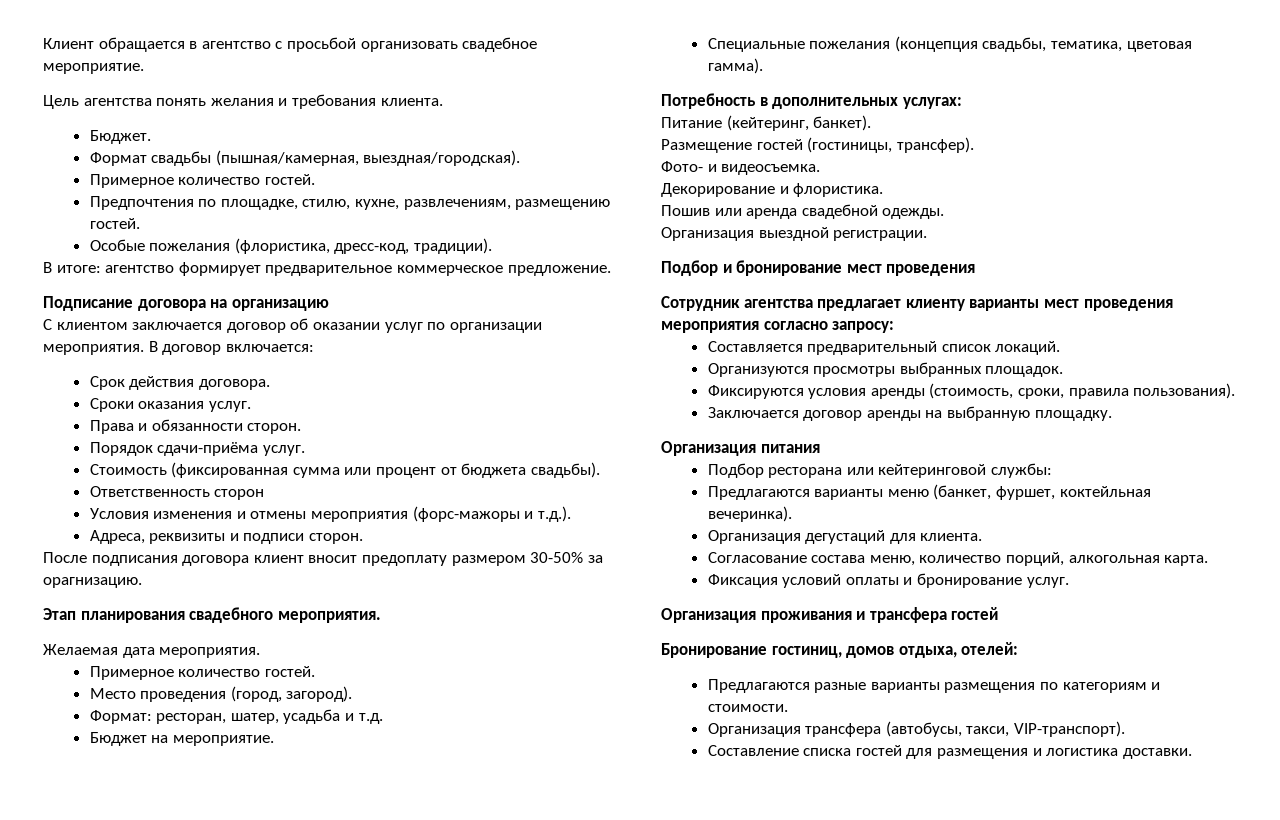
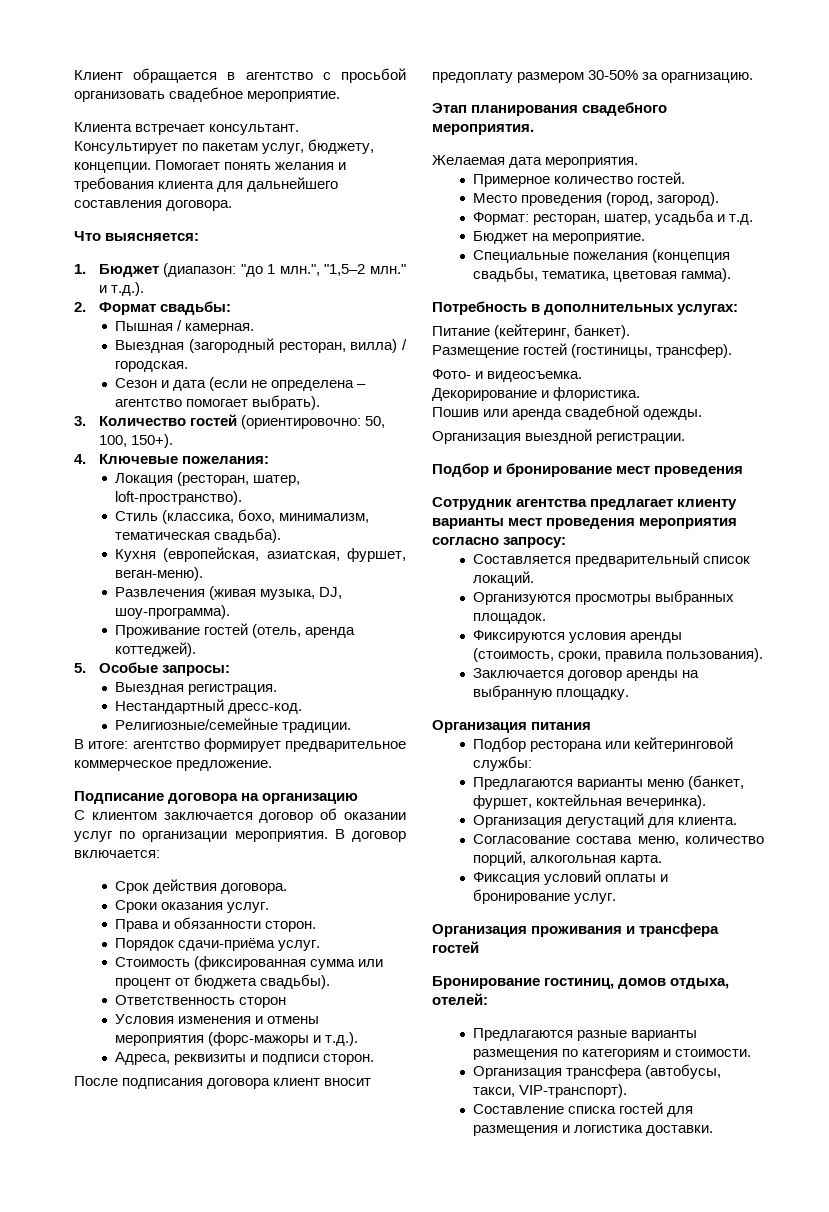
- Цель агентства понять желания и требования клиента.
- Бюджет.
- Формат свадьбы (пышная/камерная, выездная/городская).
- Примерное количество гостей.
- Предпочтения по площадке, стилю, кухне, развлечениям, размещению гостей.
- Особые пожелания (флористика, дресс-код, традиции).
+ Клиента встречает консультант. Консультирует по пакетам услуг, бюджету, концепции. Помогает понять желания и требования клиента для дальнейшего составления договора.
+ Что выясняется:
+ 1. Бюджет (диапазон: "до 1 млн.", "1,5–2 млн." и т.д.).
+ 2. Формат свадьбы:
+ Пышная / камерная.
+ Выездная (загородный ресторан, вилла) / городская.
+ Сезон и дата (если не определена – агентство помогает выбрать).
+ 3. Количество гостей (ориентировочно: 50, 100, 150+).
+ 4. Ключевые пожелания:
+ Локация (ресторан, шатер, loft-пространство).
+ Стиль (классика, бохо, минимализм, тематическая свадьба).
+ Кухня (европейская, азиатская, фуршет, веган-меню).
+ Развлечения (живая музыка, DJ, шоу-программа).
+ Проживание гостей (отель, аренда коттеджей).
+ 5. Особые запросы:
+ Выездная регистрация.
+ Нестандартный дресс-код.
+ Религиозные/семейные традиции.

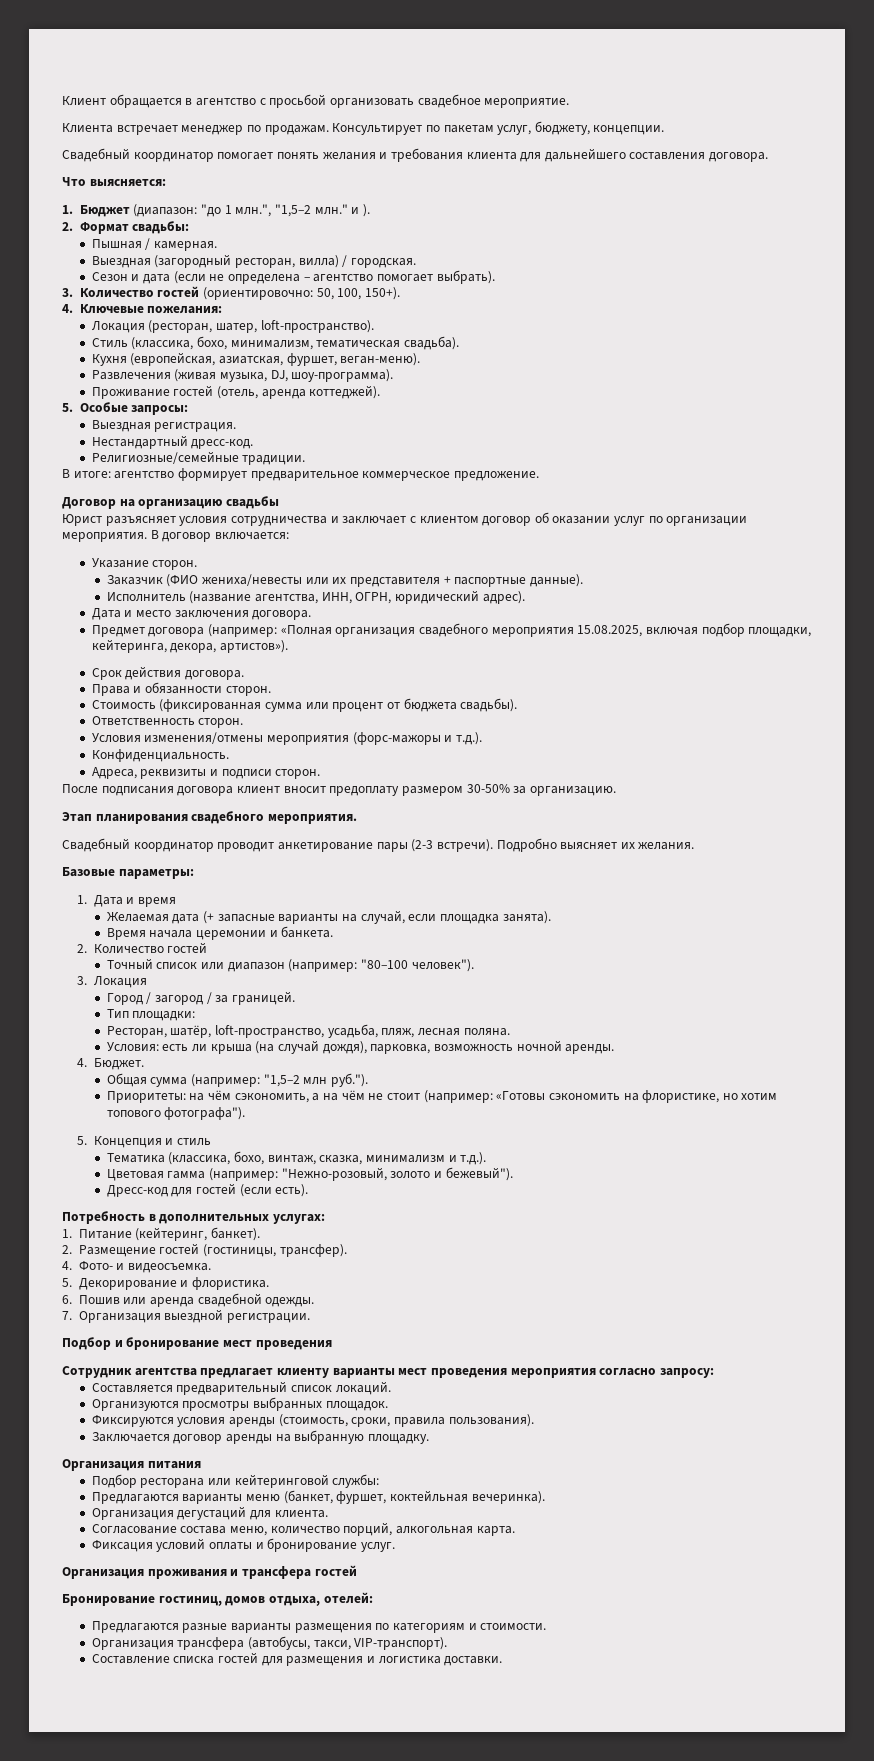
- Клиента встречает консультант.
+ Клиента встречает менеджер по продажам.
- Консультирует по пакетам услуг, бюджету, концепции. Помогает понять желания и требования клиента для дальнейшего составления договора.
+ Консультирует по пакетам услуг, бюджету, концепции.
+ Свадебный координатор помогает понять желания и требования клиента для дальнейшего составления договора.
- 1. Бюджет (диапазон: "до 1 млн.", "1,5–2 млн." и т.д.).
+ 1. Бюджет (диапазон: "до 1 млн.", "1,5–2 млн." и ).
- Подписание договора на организацию
- С клиентом заключается договор об оказании услуг по организации мероприятия.
+ Договор на организацию свадьбы
+ Юрист разъясняет условия сотрудничества и заключает с клиентом договор об оказании услуг по организации мероприятия.
+ Указание сторон.
+ Заказчик (ФИО жениха/невесты или их представителя + паспортные данные).
+ Исполнитель (название агентства, ИНН, ОГРН, юридический адрес).
+ Дата и место заключения договора.
+ Предмет договора (например: «Полная организация свадебного мероприятия 15.08.2025, включая подбор площадки, кейтеринга, декора, артистов»).
- Сроки оказания услуг.
- Порядок сдачи-приёма услуг.
- Ответственность сторон
+ Ответственность сторон.
- Условия изменения и отмены мероприятия (форс-мажоры и т.д.).
+ Условия изменения/отмены мероприятия (форс-мажоры и т.д.).
+ Конфиденциальность.
- После подписания договора клиент вносит предоплату размером 30-50% за орагнизацию.
+ После подписания договора клиент вносит предоплату размером 30-50% за организацию.
- Желаемая дата мероприятия.
- Примерное количество гостей.
- Место проведения (город, загород).
- Формат: ресторан, шатер, усадьба и т.д.
- Бюджет на мероприятие.
- Специальные пожелания (концепция свадьбы, тематика, цветовая гамма).
+ Свадебный координатор проводит анкетирование пары (2-3 встречи). Подробно выясняет их желания.
+ Базовые параметры:
+ 1. Дата и время
+ Желаемая дата (+ запасные варианты на случай, если площадка занята).
+ Время начала церемонии и банкета.
+ 2. Количество гостей
+ Точный список или диапазон (например: "80–100 человек").
+ 3. Локация
+ Город / загород / за границей.
+ Тип площадки:
+ Ресторан, шатёр, loft-пространство, усадьба, пляж, лесная поляна.
+ Условия: есть ли крыша (на случай дождя), парковка, возможность ночной аренды.
+ 4. Бюджет.
+ Общая сумма (например: "1,5–2 млн руб.").
+ Приоритеты: на чём сэкономить, а на чём не стоит (например: «Готовы сэкономить на флористике, но хотим топового фотографа").
+ 5. Концепция и стиль
+ Тематика (классика, бохо, винтаж, сказка, минимализм и т.д.).
+ Цветовая гамма (например: "Нежно-розовый, золото и бежевый").
+ Дресс-код для гостей (если есть).
- Питание (кейтеринг, банкет).
+ 1. Питание (кейтеринг, банкет).
- Размещение гостей (гостиницы, трансфер).
+ 2. Размещение гостей (гостиницы, трансфер).
- Фото- и видеосъемка.
+ 4. Фото- и видеосъемка.
- Декорирование и флористика.
+ 5. Декорирование и флористика.
- Пошив или аренда свадебной одежды.
+ 6. Пошив или аренда свадебной одежды.
- Организация выездной регистрации.
+ 7. Организация выездной регистрации.

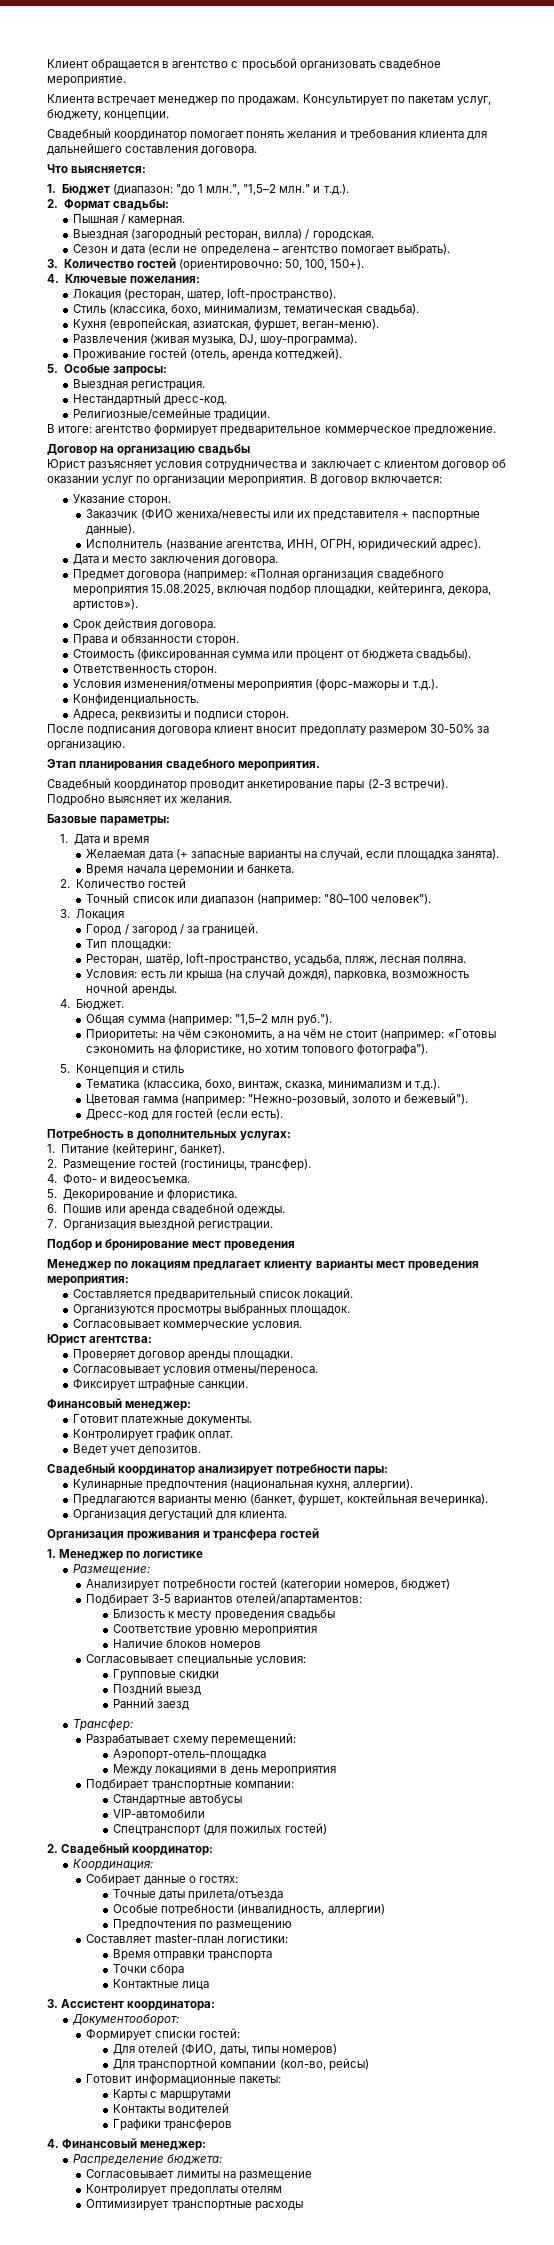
- 1. Бюджет (диапазон: "до 1 млн.", "1,5–2 млн." и ).
+ 1. Бюджет (диапазон: "до 1 млн.", "1,5–2 млн." и т.д.).
- Сотрудник агентства предлагает клиенту варианты мест проведения мероприятия согласно запросу:
+ Менеджер по локациям предлагает клиенту варианты мест проведения мероприятия:
- Фиксируются условия аренды (стоимость, сроки, правила пользования).
- Заключается договор аренды на выбранную площадку.
- Организация питания
- Подбор ресторана или кейтеринговой службы:
+ Согласовывает коммерческие условия.
+ Юрист агентства:
+ Проверяет договор аренды площадки.
+ Согласовывает условия отмены/переноса.
+ Фиксирует штрафные санкции.
+ Финансовый менеджер:
+ Готовит платежные документы.
+ Контролирует график оплат.
+ Ведет учет депозитов.
+ Свадебный координатор анализирует потребности пары:
+ Кулинарные предпочтения (национальная кухня, аллергии).
- Согласование состава меню, количество порций, алкогольная карта.
- Фиксация условий оплаты и бронирование услуг.
- Бронирование гостиниц, домов отдыха, отелей:
- Предлагаются разные варианты размещения по категориям и стоимости.
- Организация трансфера (автобусы, такси, VIP-транспорт).
- Составление списка гостей для размещения и логистика доставки.
+ 1. Менеджер по логистике
+ Размещение:
+ Анализирует потребности гостей (категории номеров, бюджет)
+ Подбирает 3-5 вариантов отелей/апартаментов:
+ Близость к месту проведения свадьбы
+ Соответствие уровню мероприятия
+ Наличие блоков номеров
+ Согласовывает специальные условия:
+ Групповые скидки
+ Поздний выезд
+ Ранний заезд
+ Трансфер:
+ Разрабатывает схему перемещений:
+ Аэропорт-отель-площадка
+ Между локациями в день мероприятия
+ Подбирает транспортные компании:
+ Стандартные автобусы
+ VIP-автомобили
+ Спецтранспорт (для пожилых гостей)
+ 2. Свадебный координатор:
+ Координация:
+ Собирает данные о гостях:
+ Точные даты прилета/отъезда
+ Особые потребности (инвалидность, аллергии)
+ Предпочтения по размещению
+ Составляет master-план логистики:
+ Время отправки транспорта
+ Точки сбора
+ Контактные лица
+ 3. Ассистент координатора:
+ Документооборот:
+ Формирует списки гостей:
+ Для отелей (ФИО, даты, типы номеров)
+ Для транспортной компании (кол-во, рейсы)
+ Готовит информационные пакеты:
+ Карты с маршрутами
+ Контакты водителей
+ Графики трансферов
+ 4. Финансовый менеджер:
+ Распределение бюджета:
+ Согласовывает лимиты на размещение
+ Контролирует предоплаты отелям
+ Оптимизирует транспортные расходы

